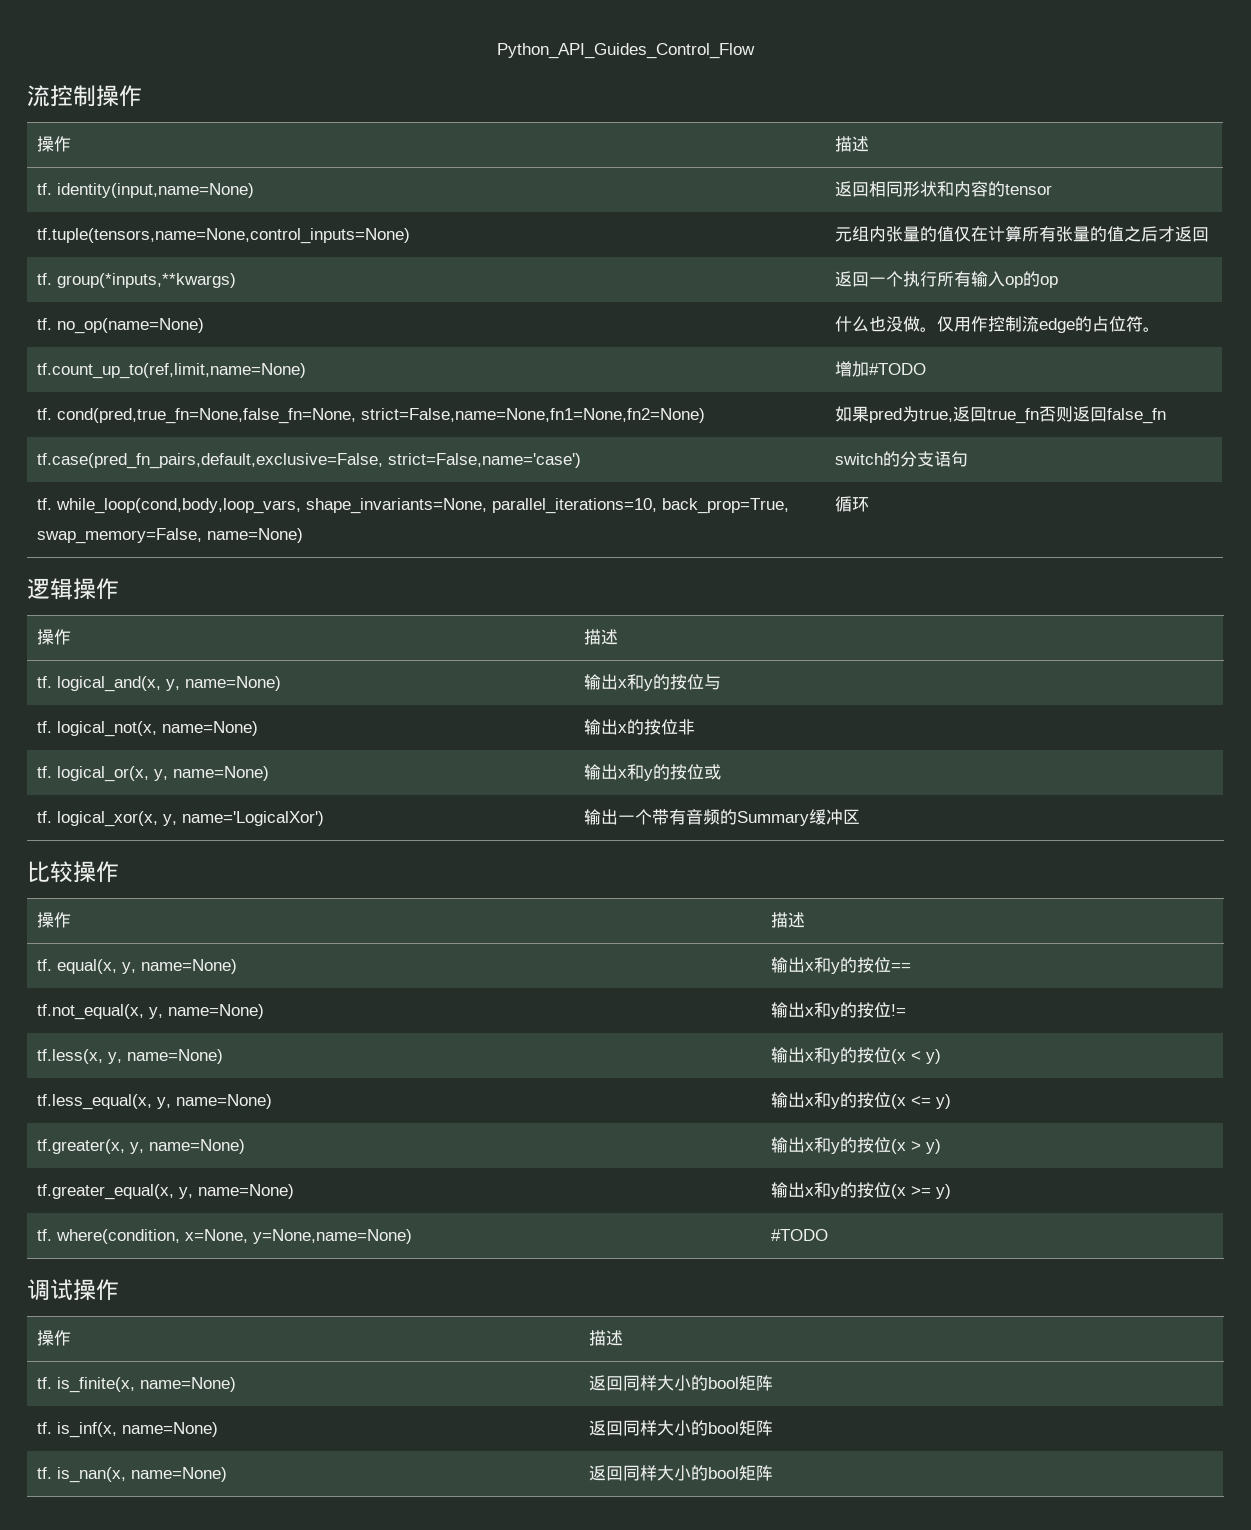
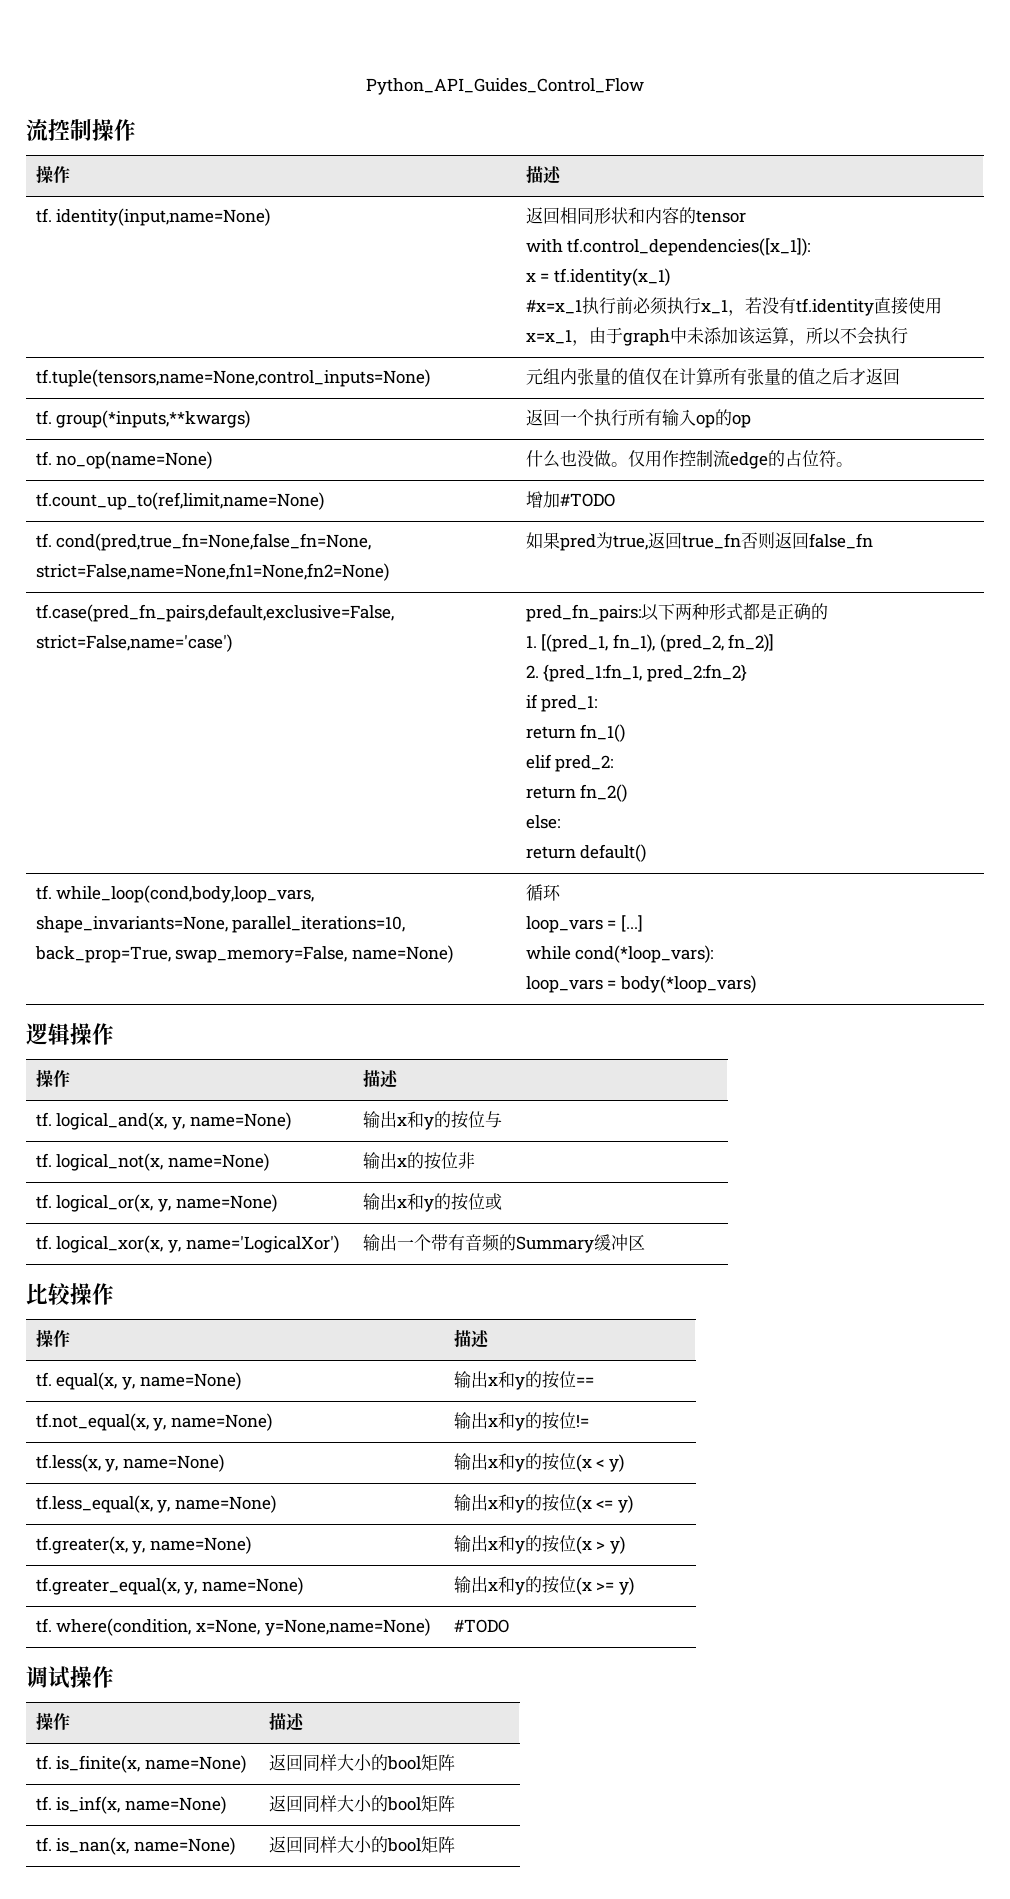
  tf. identity(input,name=None) | 返回相同形状和内容的tensor
+ with tf.control_dependencies([x_1]):
+ x = tf.identity(x_1)
+ #x=x_1执行前必须执行x_1，若没有tf.identity直接使用x=x_1，由于graph中未添加该运算，所以不会执行
- tf.case(pred_fn_pairs,default,exclusive=False, strict=False,name='case') | switch的分支语句
+ tf.case(pred_fn_pairs,default,exclusive=False, strict=False,name='case') | pred_fn_pairs:以下两种形式都是正确的
+ 1. [(pred_1, fn_1), (pred_2, fn_2)]
+ 2. {pred_1:fn_1, pred_2:fn_2}
+ if pred_1:
+ return fn_1()
+ elif pred_2:
+ return fn_2()
+ else:
+ return default()
  tf. while_loop(cond,body,loop_vars, shape_invariants=None, parallel_iterations=10, back_prop=True, swap_memory=False, name=None) | 循环
+ loop_vars = [...]
+ while cond(*loop_vars):
+ loop_vars = body(*loop_vars)

